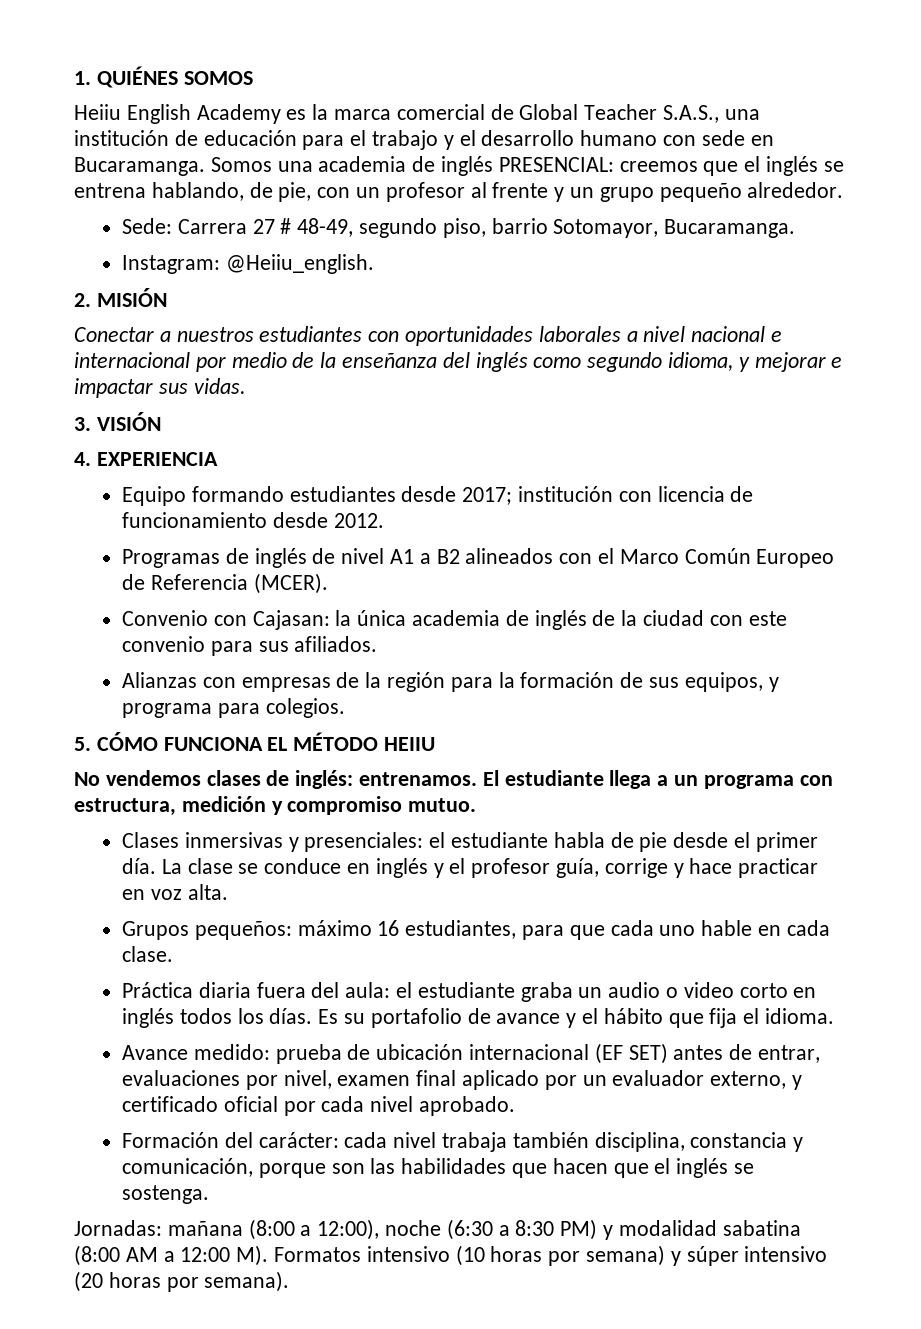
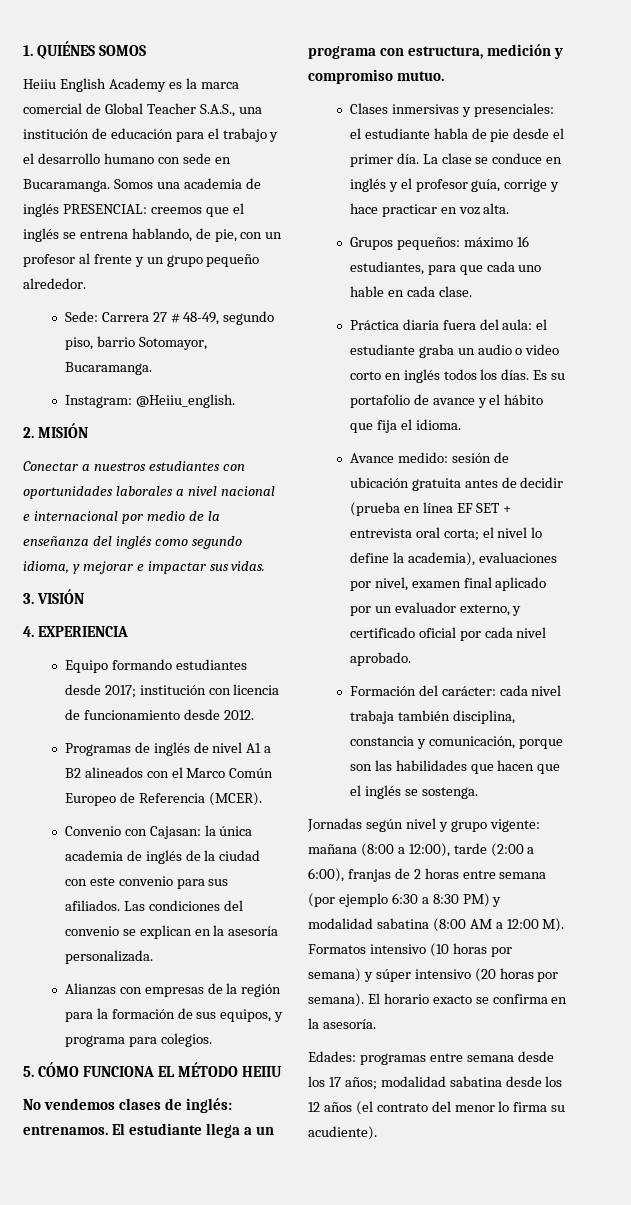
+ Las condiciones del convenio se explican en la asesoría personalizada.
- Avance medido: prueba de ubicación internacional (EF SET) antes de entrar, evaluaciones por nivel, examen final aplicado por un evaluador externo, y certificado oficial por cada nivel aprobado.
+ Avance medido: sesión de ubicación gratuita antes de decidir (prueba en línea EF SET + entrevista oral corta; el nivel lo define la academia), evaluaciones por nivel, examen final aplicado por un evaluador externo, y certificado oficial por cada nivel aprobado.
- Jornadas: mañana (8:00 a 12:00), noche (6:30 a 8:30 PM) y modalidad sabatina (8:00 AM a 12:00 M). Formatos intensivo (10 horas por semana) y súper intensivo (20 horas por semana).
+ Jornadas según nivel y grupo vigente: mañana (8:00 a 12:00), tarde (2:00 a 6:00), franjas de 2 horas entre semana (por ejemplo 6:30 a 8:30 PM) y modalidad sabatina (8:00 AM a 12:00 M). Formatos intensivo (10 horas por semana) y súper intensivo (20 horas por semana).
+ El horario exacto se confirma en la asesoría.
+ Edades: programas entre semana desde los 17 años; modalidad sabatina desde los 12 años (el contrato del menor lo firma su acudiente).

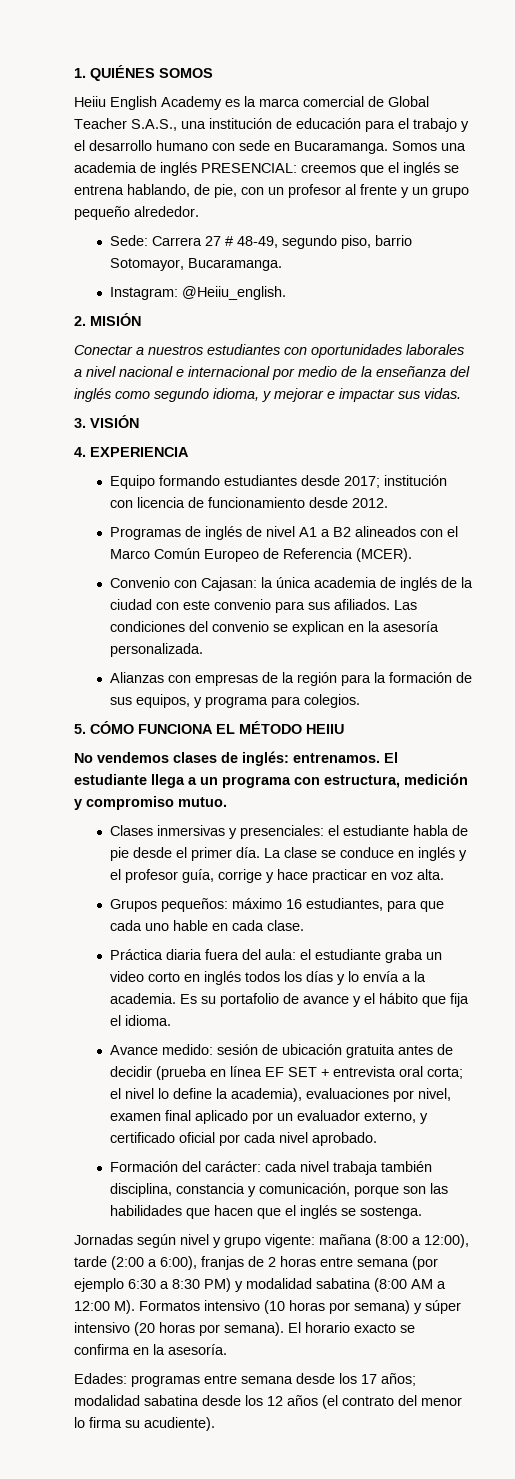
- Práctica diaria fuera del aula: el estudiante graba un audio o video corto en inglés todos los días.
+ Práctica diaria fuera del aula: el estudiante graba un video corto en inglés todos los días y lo envía a la academia.

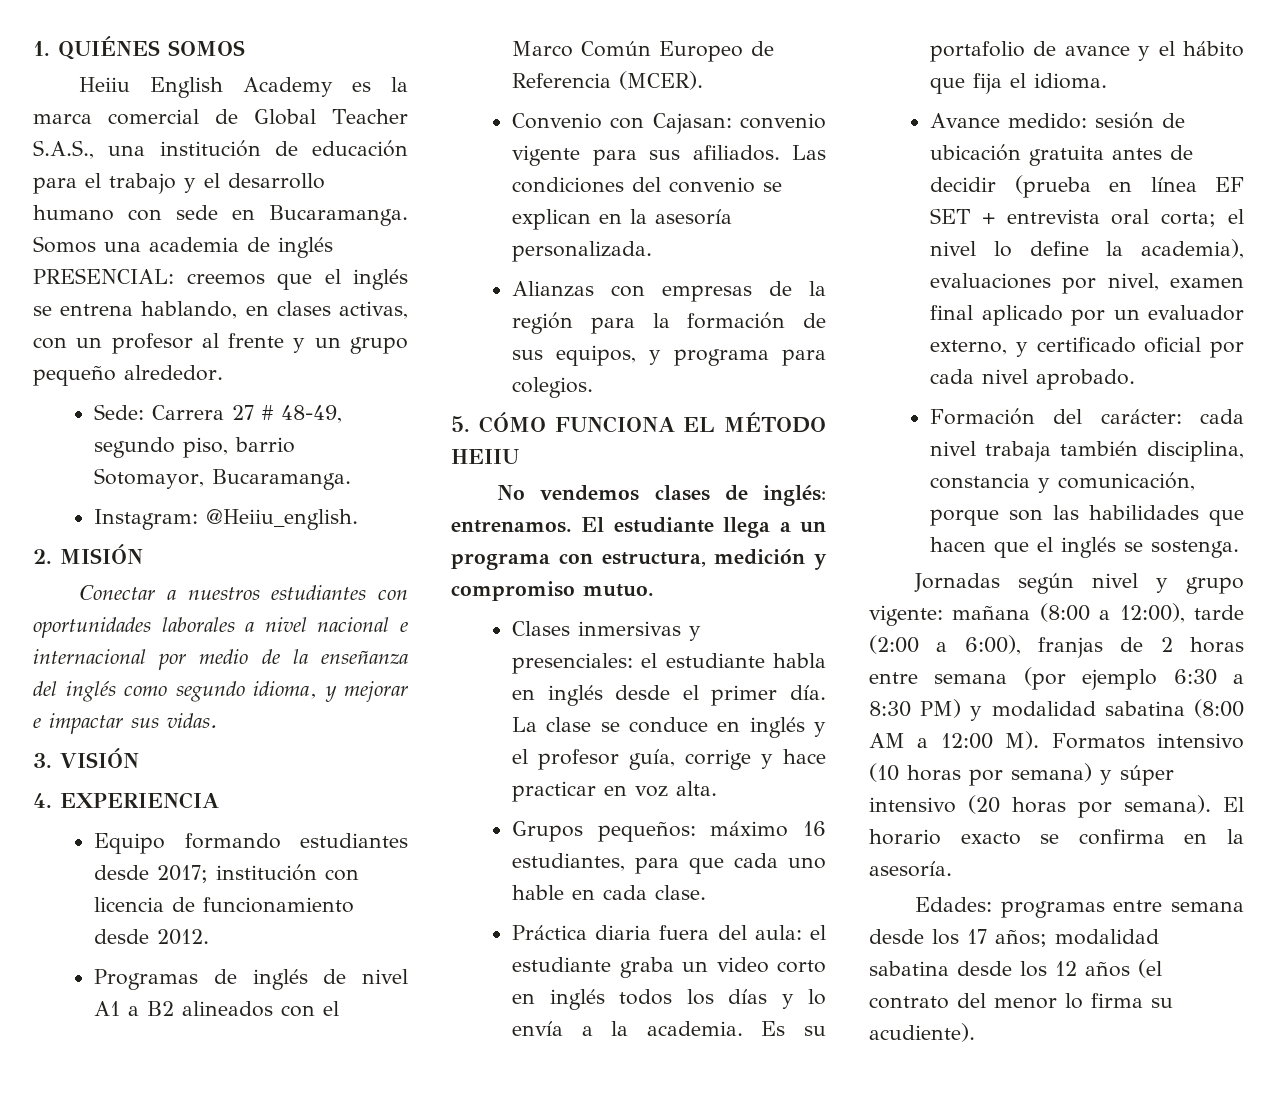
- Somos una academia de inglés PRESENCIAL: creemos que el inglés se entrena hablando, de pie, con un profesor al frente y un grupo pequeño alrededor.
+ Somos una academia de inglés PRESENCIAL: creemos que el inglés se entrena hablando, en clases activas, con un profesor al frente y un grupo pequeño alrededor.
- Convenio con Cajasan: la única academia de inglés de la ciudad con este convenio para sus afiliados.
+ Convenio con Cajasan: convenio vigente para sus afiliados.
- Clases inmersivas y presenciales: el estudiante habla de pie desde el primer día.
+ Clases inmersivas y presenciales: el estudiante habla en inglés desde el primer día.

